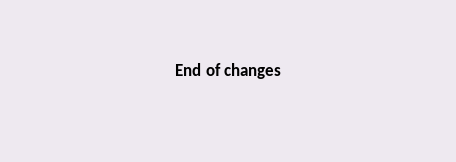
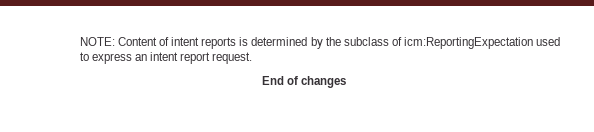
+ NOTE: Content of intent reports is determined by the subclass of icm:ReportingExpectation used to express an intent report request.

